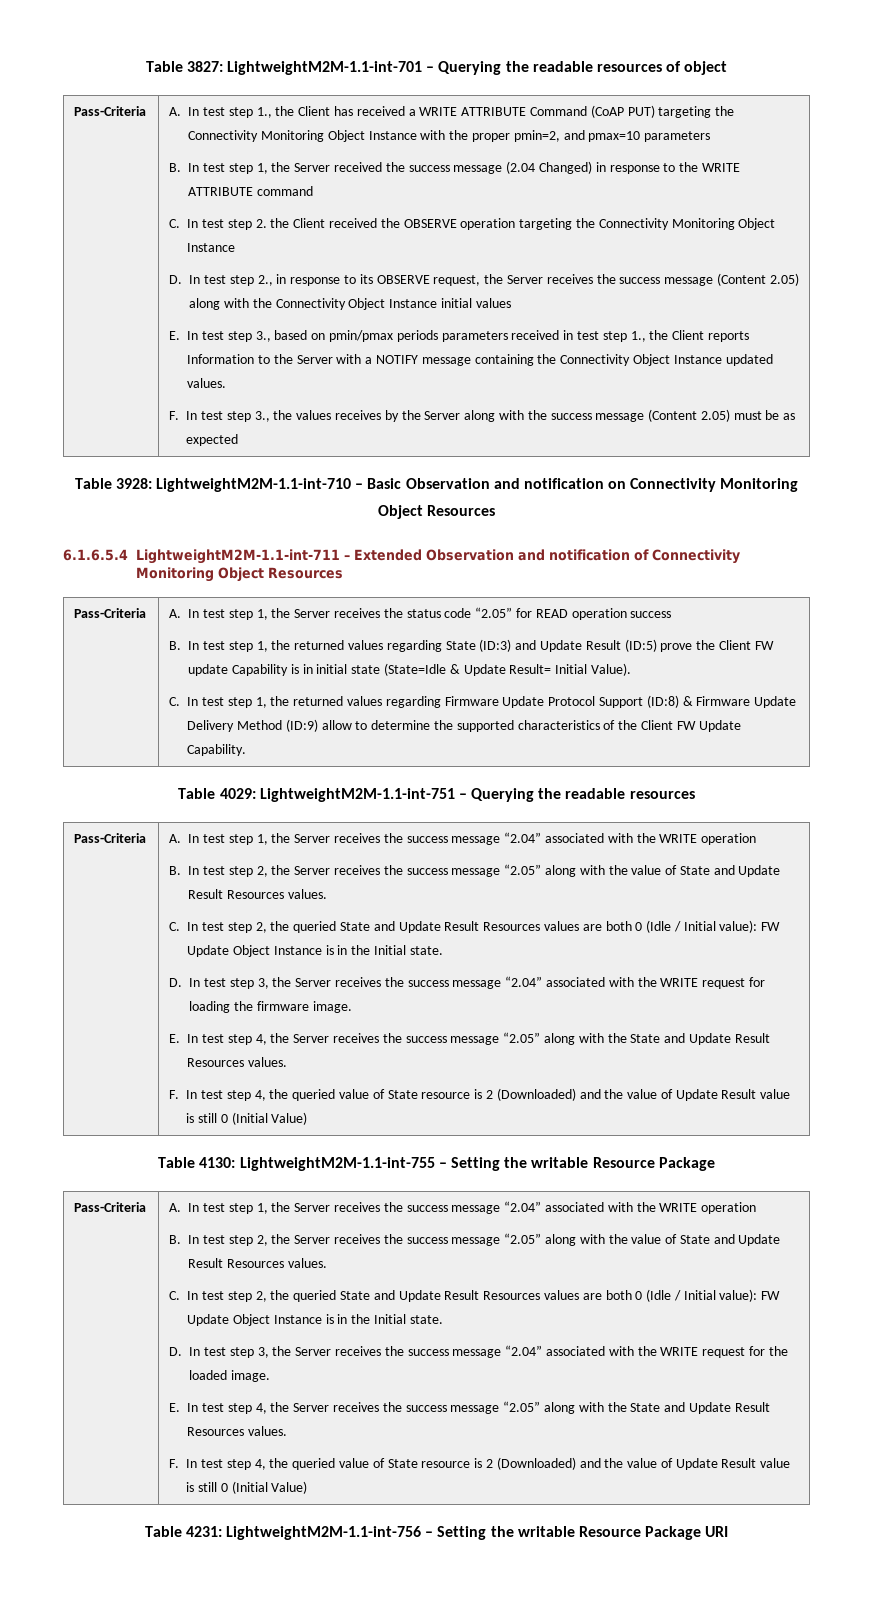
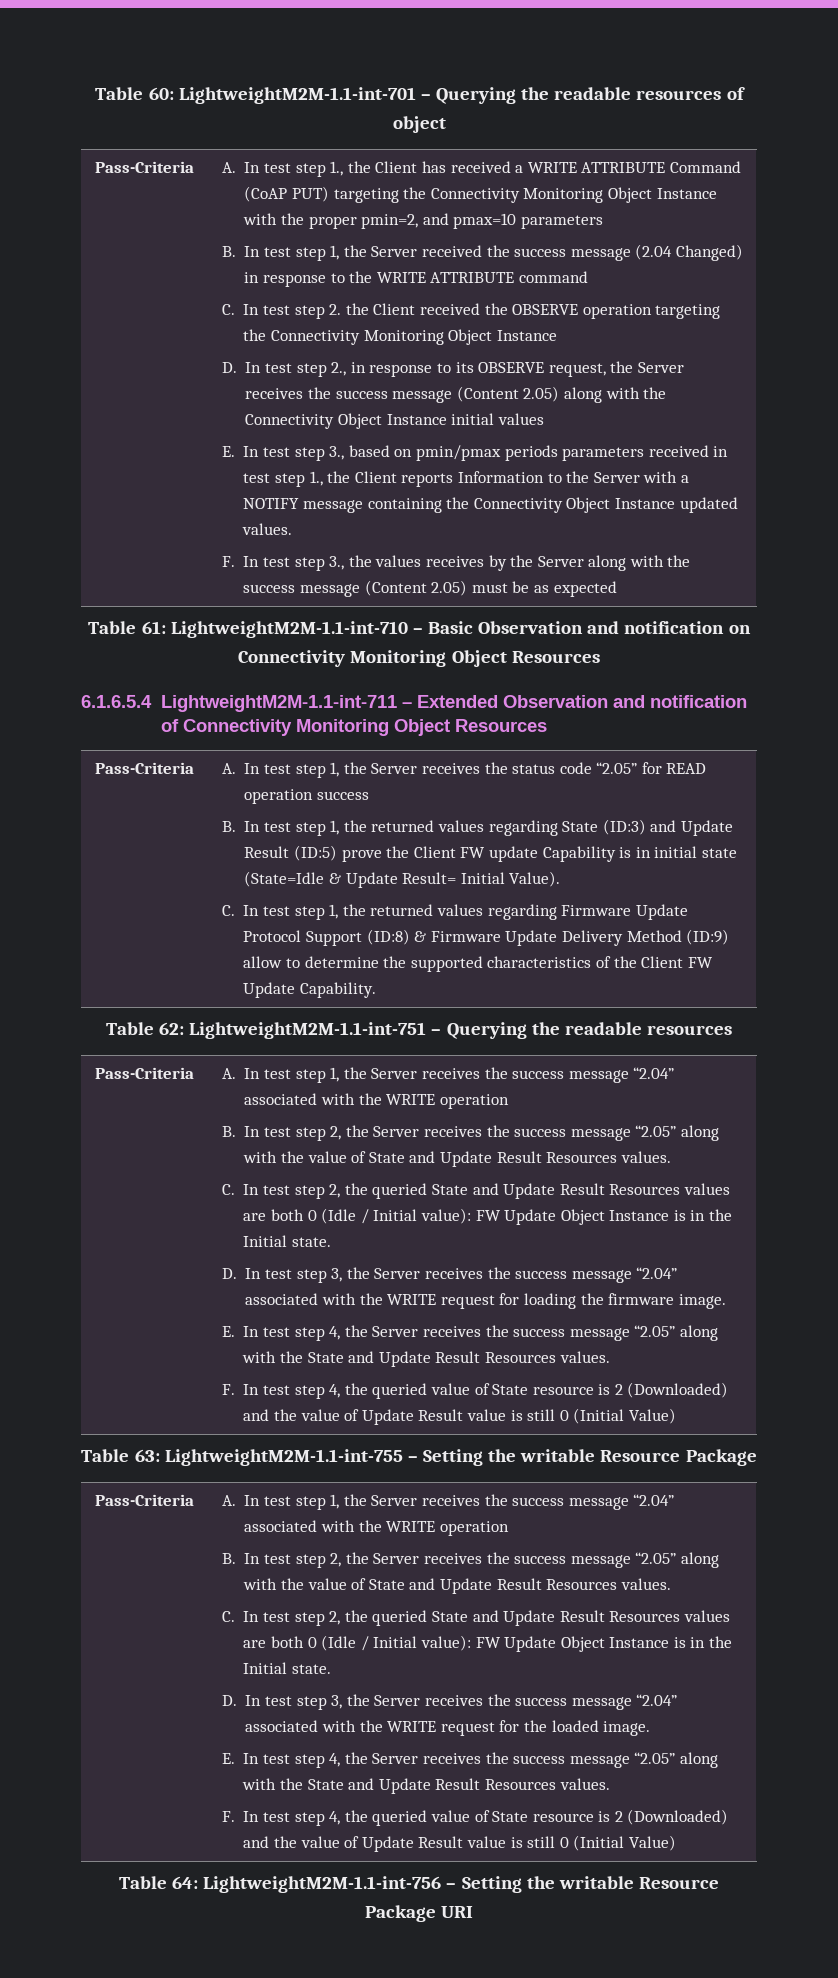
- Table 3827: LightweightM2M-1.1-int-701 – Querying the readable resources of object
+ Table 60: LightweightM2M-1.1-int-701 – Querying the readable resources of object
- Table 3928: LightweightM2M-1.1-int-710 – Basic Observation and notification on Connectivity Monitoring Object Resources
+ Table 61: LightweightM2M-1.1-int-710 – Basic Observation and notification on Connectivity Monitoring Object Resources
- Table 4029: LightweightM2M-1.1-int-751 – Querying the readable resources
+ Table 62: LightweightM2M-1.1-int-751 – Querying the readable resources
- Table 4130: LightweightM2M-1.1-int-755 – Setting the writable Resource Package
+ Table 63: LightweightM2M-1.1-int-755 – Setting the writable Resource Package
- Table 4231: LightweightM2M-1.1-int-756 – Setting the writable Resource Package URI
+ Table 64: LightweightM2M-1.1-int-756 – Setting the writable Resource Package URI

